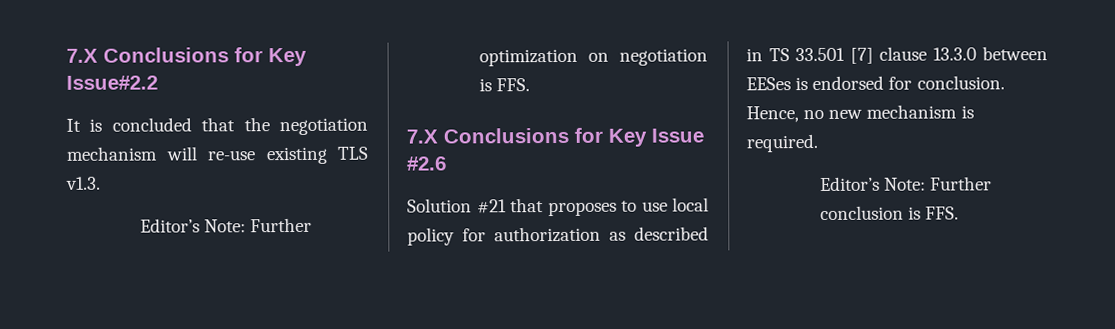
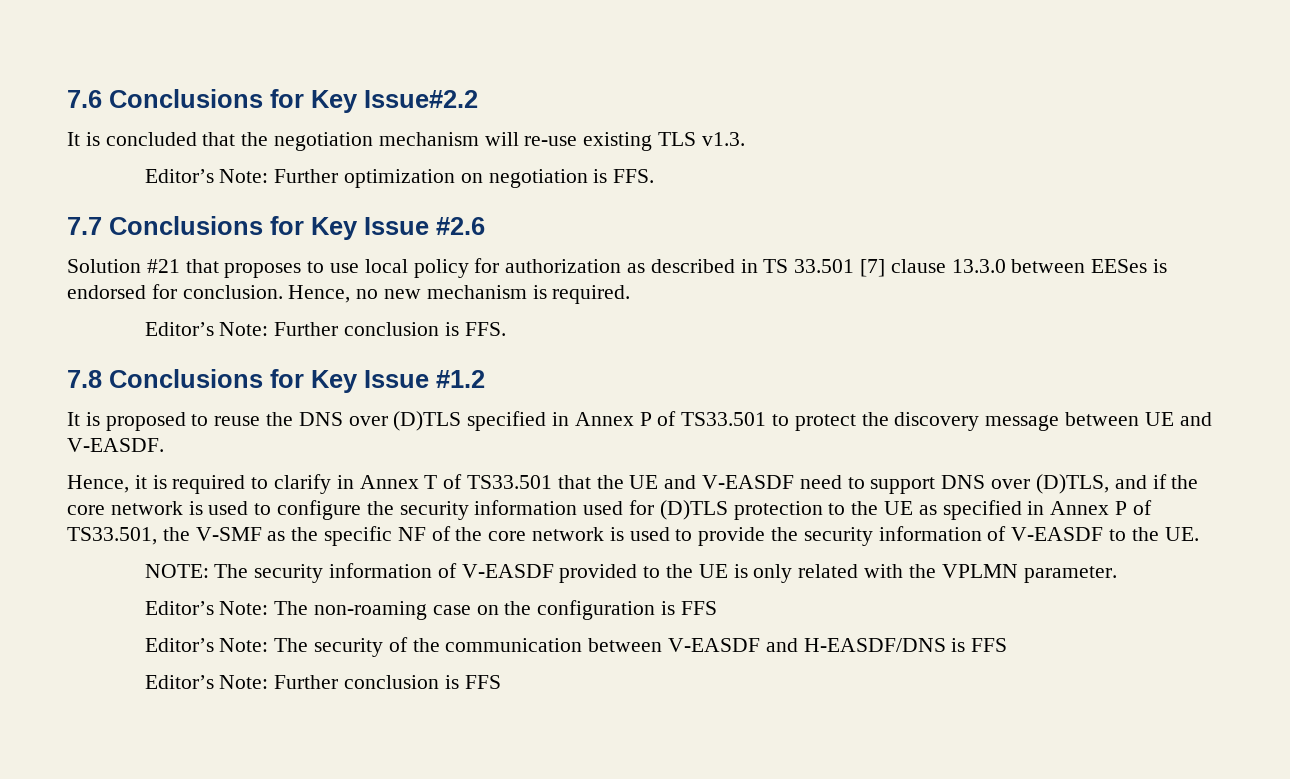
- 7.X Conclusions for Key Issue#2.2
+ 7.6 Conclusions for Key Issue#2.2
- 7.X Conclusions for Key Issue #2.6
+ 7.7 Conclusions for Key Issue #2.6
+ 7.8 Conclusions for Key Issue #1.2
+ It is proposed to reuse the DNS over (D)TLS specified in Annex P of TS33.501 to protect the discovery message between UE and V-EASDF.
+ Hence, it is required to clarify in Annex T of TS33.501 that the UE and V-EASDF need to support DNS over (D)TLS, and if the core network is used to configure the security information used for (D)TLS protection to the UE as specified in Annex P of TS33.501, the V-SMF as the specific NF of the core network is used to provide the security information of V-EASDF to the UE.
+ NOTE: The security information of V-EASDF provided to the UE is only related with the VPLMN parameter.
+ Editor’s Note: The non-roaming case on the configuration is FFS
+ Editor’s Note: The security of the communication between V-EASDF and H-EASDF/DNS is FFS
+ Editor’s Note: Further conclusion is FFS

